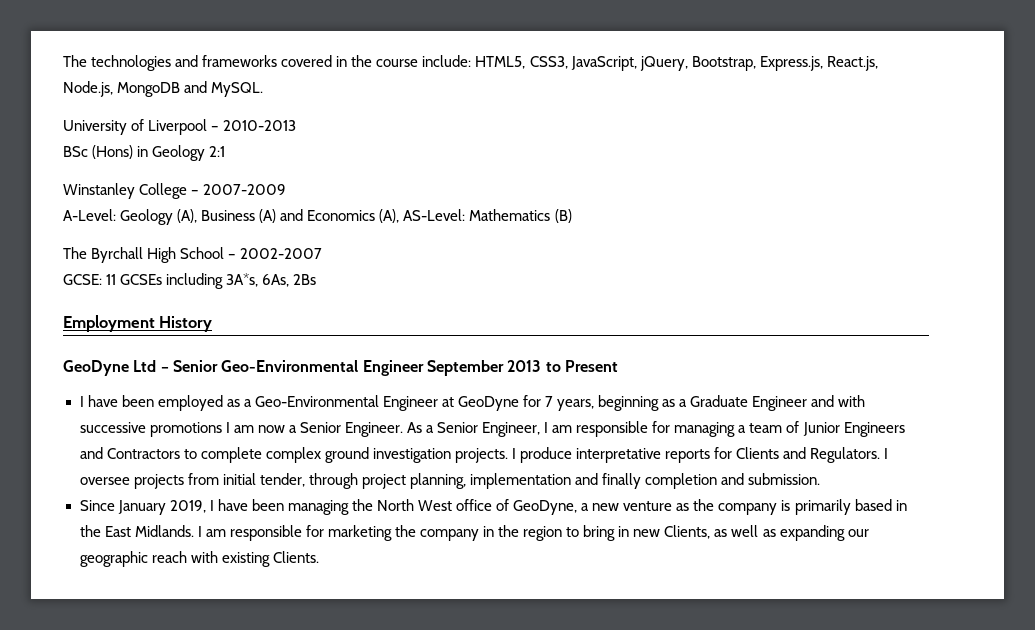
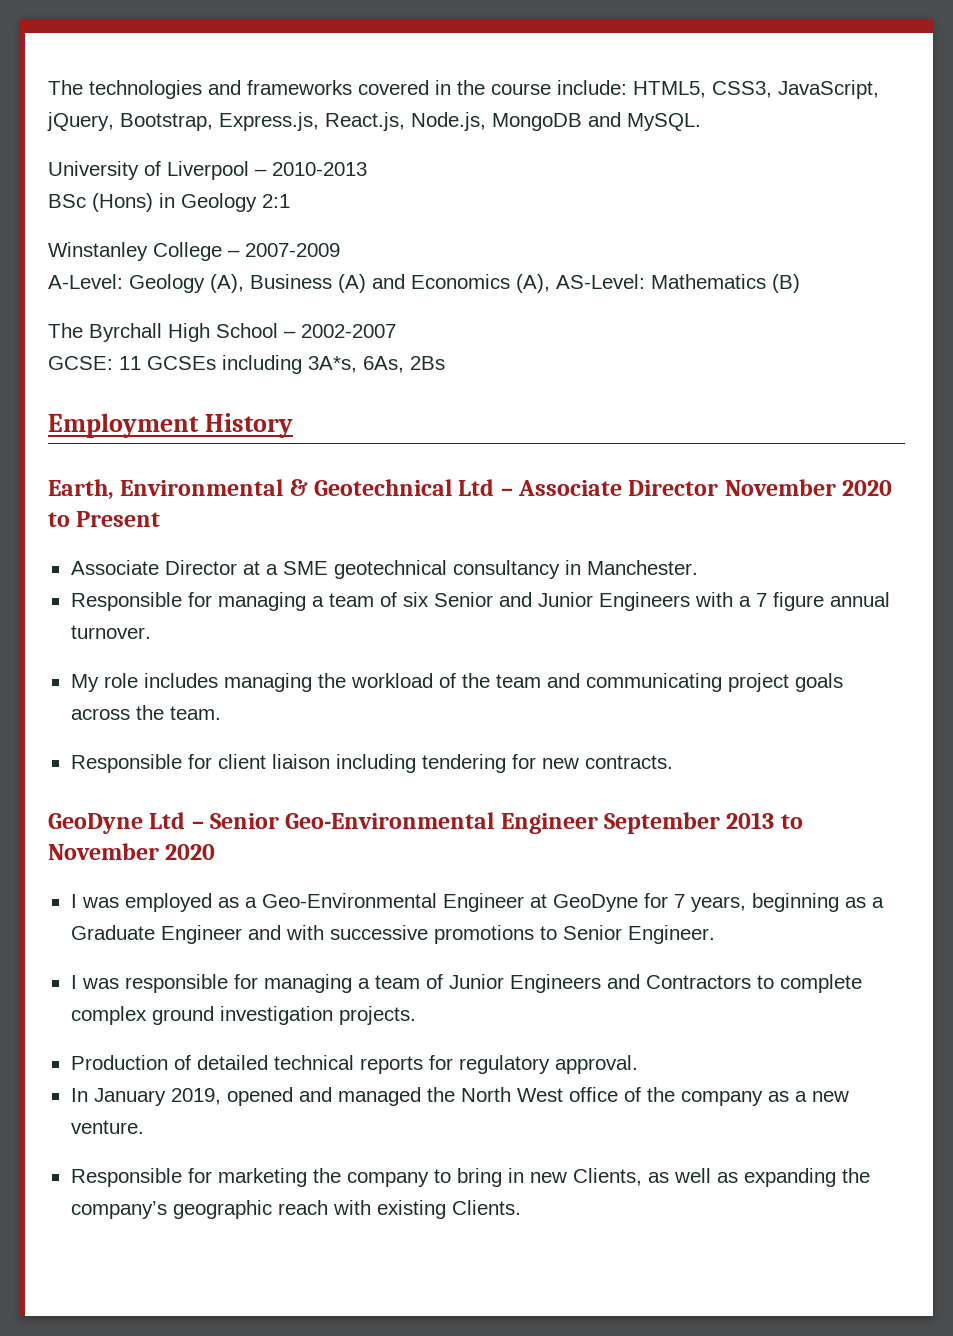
+ Earth, Environmental & Geotechnical Ltd – Associate Director November 2020 to Present
+ Associate Director at a SME geotechnical consultancy in Manchester.
+ Responsible for managing a team of six Senior and Junior Engineers with a 7 figure annual turnover.
+ My role includes managing the workload of the team and communicating project goals across the team.
+ Responsible for client liaison including tendering for new contracts.
- GeoDyne Ltd – Senior Geo-Environmental Engineer September 2013 to Present
- I have been employed as a Geo-Environmental Engineer at GeoDyne for 7 years, beginning as a Graduate Engineer and with successive promotions I am now a Senior Engineer. As a Senior Engineer, I am responsible for managing a team of Junior Engineers and Contractors to complete complex ground investigation projects. I produce interpretative reports for Clients and Regulators. I oversee projects from initial tender, through project planning, implementation and finally completion and submission.
- Since January 2019, I have been managing the North West office of GeoDyne, a new venture as the company is primarily based in the East Midlands. I am responsible for marketing the company in the region to bring in new Clients, as well as expanding our geographic reach with existing Clients.
+ GeoDyne Ltd – Senior Geo-Environmental Engineer September 2013 to November 2020
+ I was employed as a Geo-Environmental Engineer at GeoDyne for 7 years, beginning as a Graduate Engineer and with successive promotions to Senior Engineer.
+ I was responsible for managing a team of Junior Engineers and Contractors to complete complex ground investigation projects.
+ Production of detailed technical reports for regulatory approval.
+ In January 2019, opened and managed the North West office of the company as a new venture.
+ Responsible for marketing the company to bring in new Clients, as well as expanding the company’s geographic reach with existing Clients.

